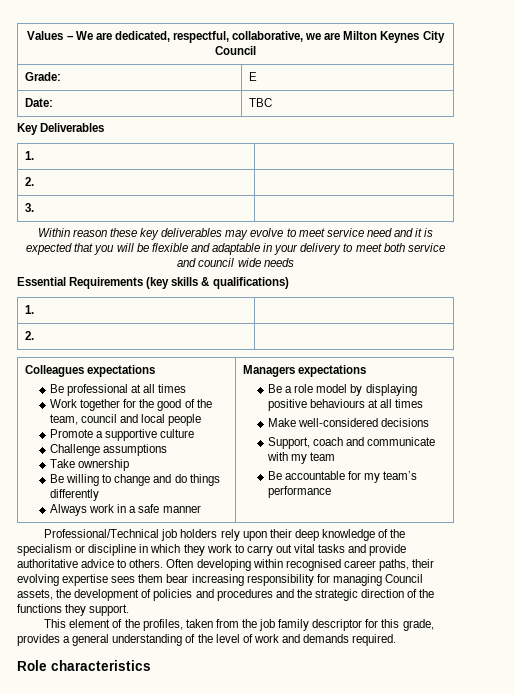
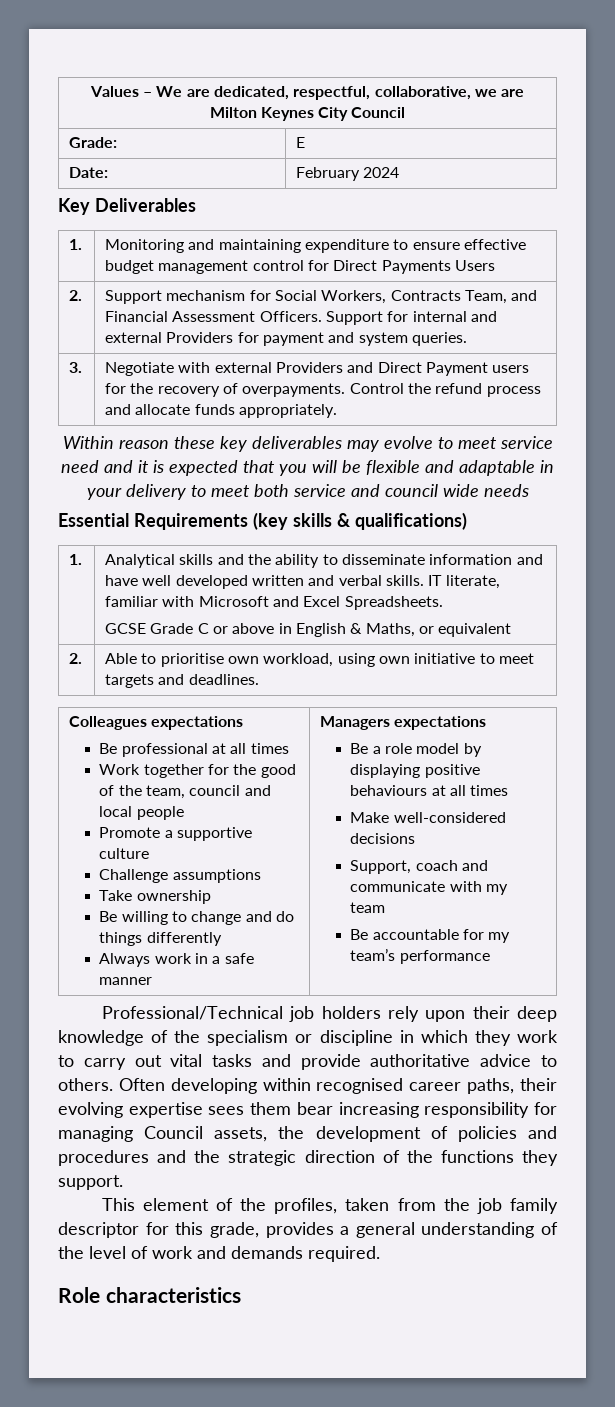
- Date: | TBC
+ Date: | February 2024
  Key Deliverables
- 1. |
- 2. |
- 3. |
+ 1. | Monitoring and maintaining expenditure to ensure effective budget management control for Direct Payments Users
+ 2. | Support mechanism for Social Workers, Contracts Team, and Financial Assessment Officers. Support for internal and external Providers for payment and system queries.
+ 3. | Negotiate with external Providers and Direct Payment users for the recovery of overpayments. Control the refund process and allocate funds appropriately.
  Essential Requirements (key skills & qualifications)
- 1. |
- 2. |
+ 1. | Analytical skills and the ability to disseminate information and have well developed written and verbal skills. IT literate, familiar with Microsoft and Excel Spreadsheets.
+ GCSE Grade C or above in English & Maths, or equivalent
+ 2. | Able to prioritise own workload, using own initiative to meet targets and deadlines.

